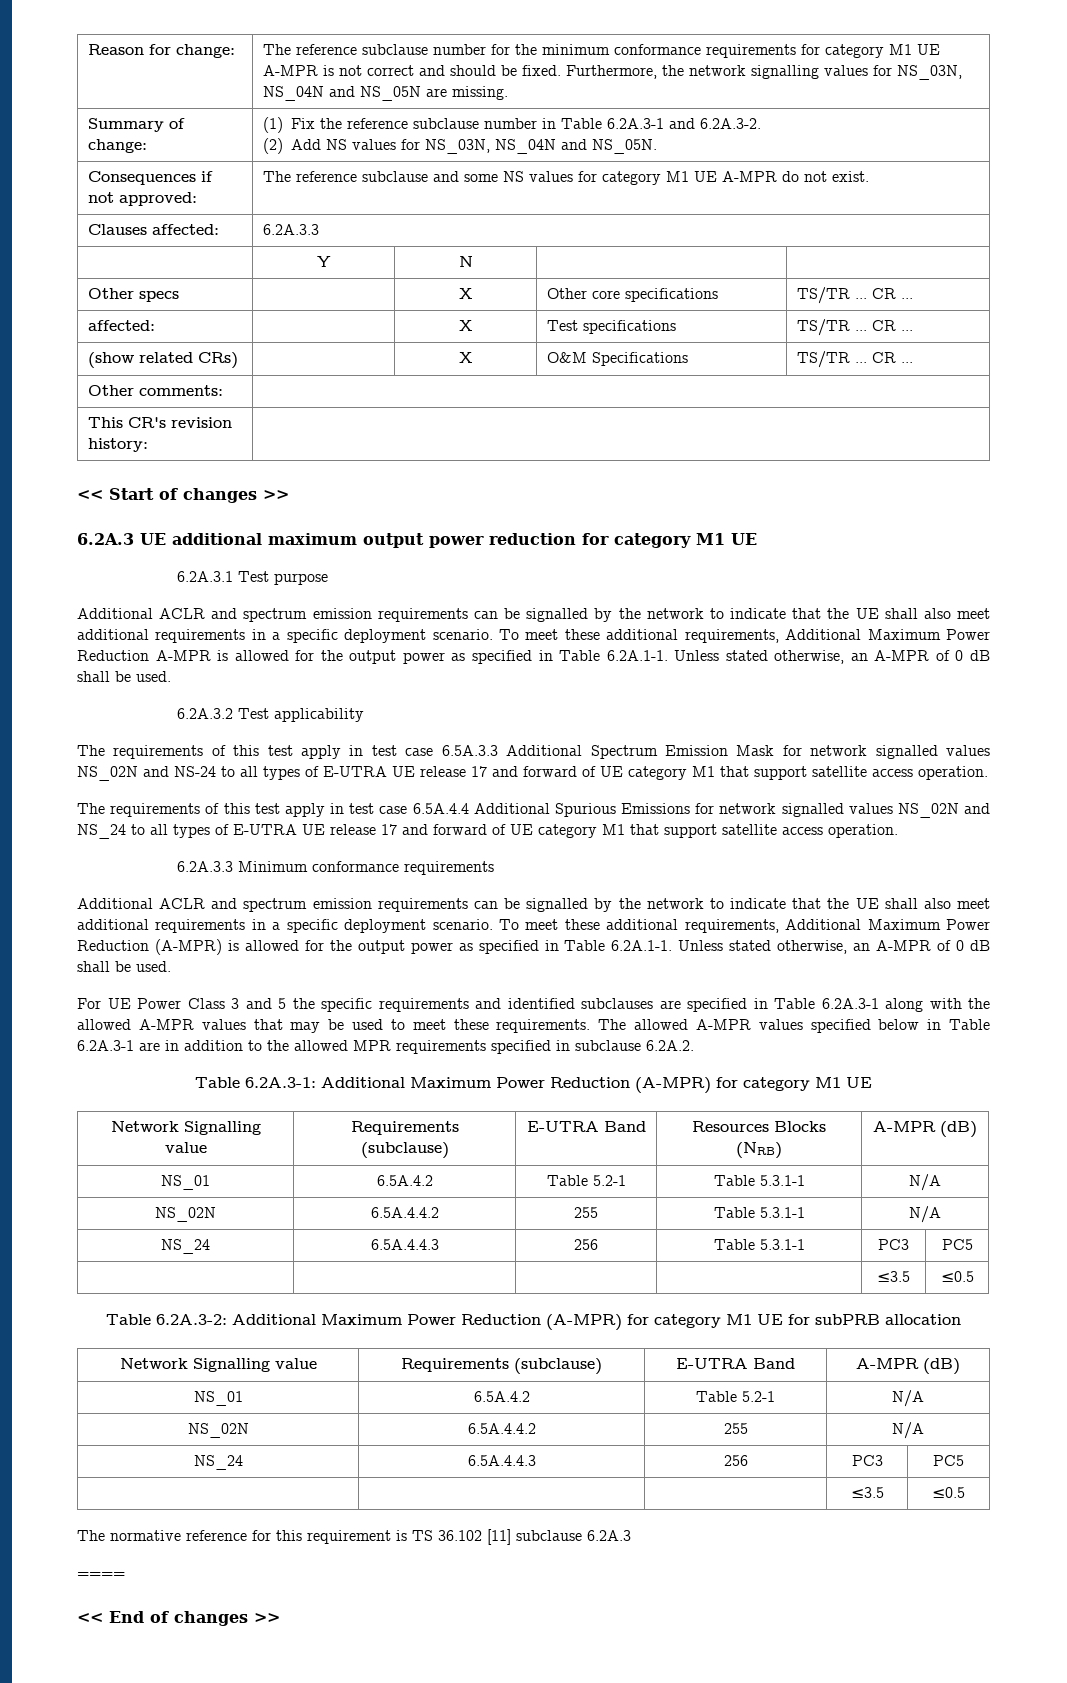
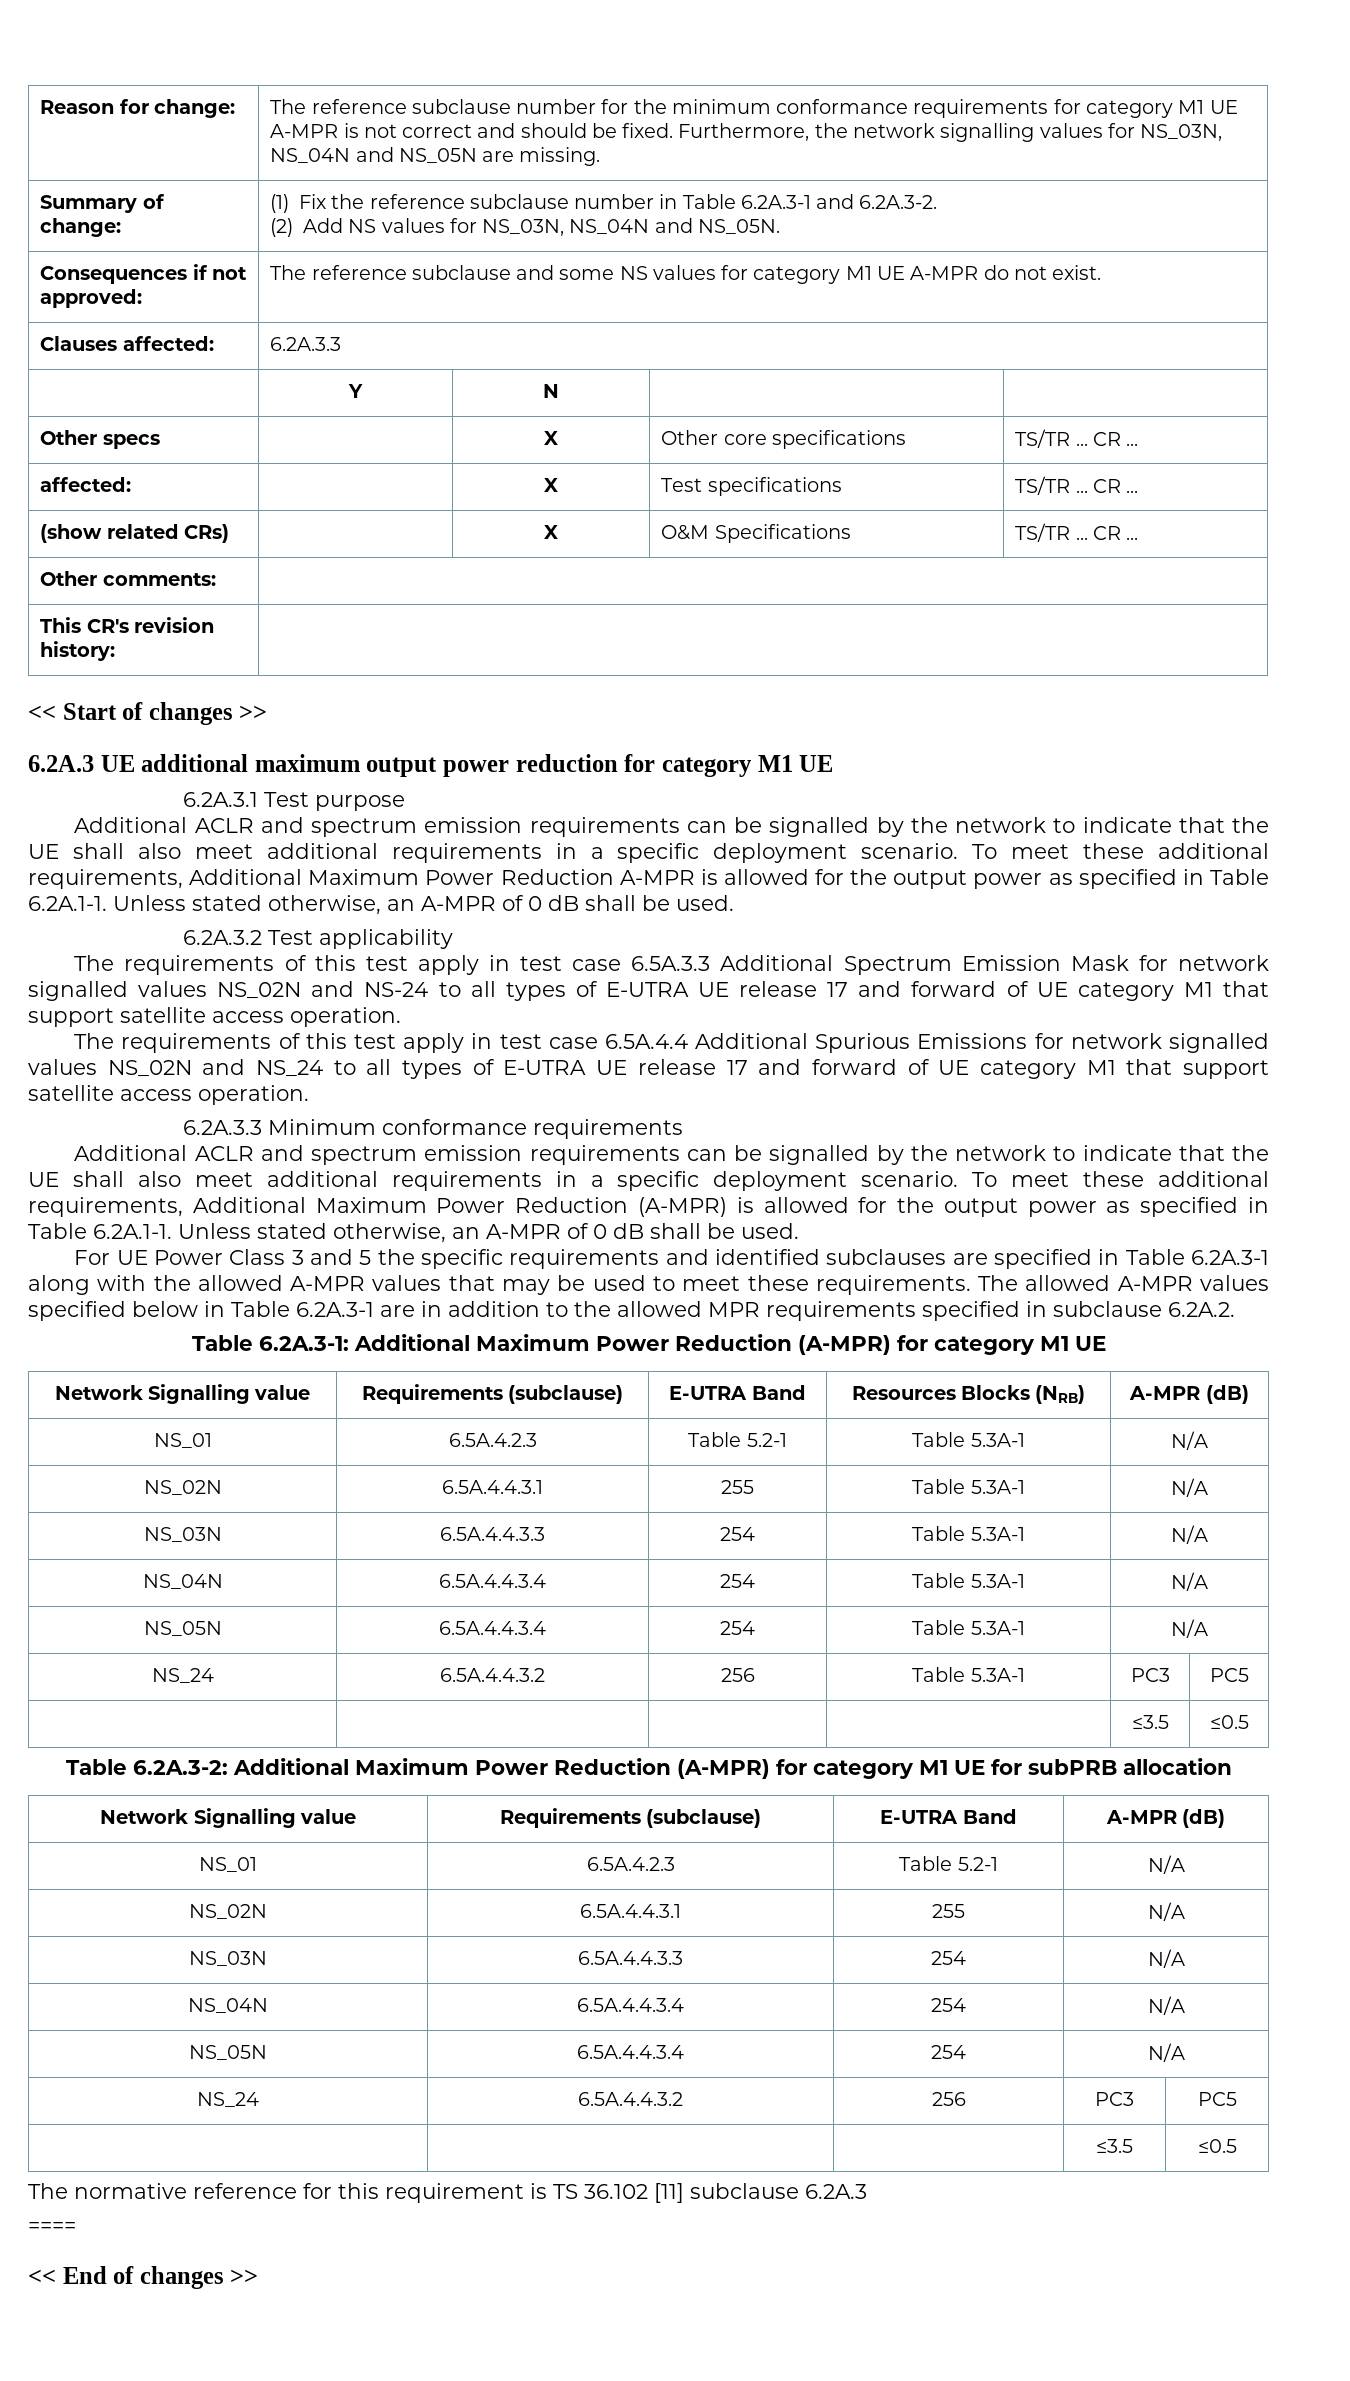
- NS_01 | 6.5A.4.2 | Table 5.2-1 | Table 5.3.1-1 | N/A
- NS_02N | 6.5A.4.4.2 | 255 | Table 5.3.1-1 | N/A
- NS_24 | 6.5A.4.4.3 | 256 | Table 5.3.1-1 | PC3 | PC5
+ NS_01 | 6.5A.4.2.3 | Table 5.2-1 | Table 5.3A-1 | N/A
+ NS_02N | 6.5A.4.4.3.1 | 255 | Table 5.3A-1 | N/A
+ NS_03N | 6.5A.4.4.3.3 | 254 | Table 5.3A-1 | N/A
+ NS_04N | 6.5A.4.4.3.4 | 254 | Table 5.3A-1 | N/A
+ NS_05N | 6.5A.4.4.3.4 | 254 | Table 5.3A-1 | N/A
+ NS_24 | 6.5A.4.4.3.2 | 256 | Table 5.3A-1 | PC3 | PC5
- NS_01 | 6.5A.4.2 | Table 5.2-1 | N/A
+ NS_01 | 6.5A.4.2.3 | Table 5.2-1 | N/A
- NS_02N | 6.5A.4.4.2 | 255 | N/A
+ NS_02N | 6.5A.4.4.3.1 | 255 | N/A
- NS_24 | 6.5A.4.4.3 | 256 | PC3 | PC5
+ NS_03N | 6.5A.4.4.3.3 | 254 | N/A
+ NS_04N | 6.5A.4.4.3.4 | 254 | N/A
+ NS_05N | 6.5A.4.4.3.4 | 254 | N/A
+ NS_24 | 6.5A.4.4.3.2 | 256 | PC3 | PC5

